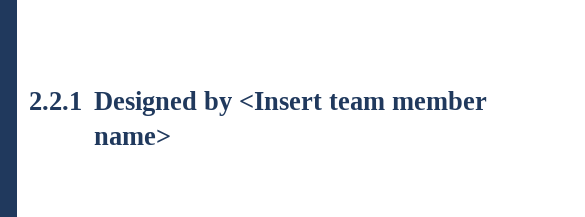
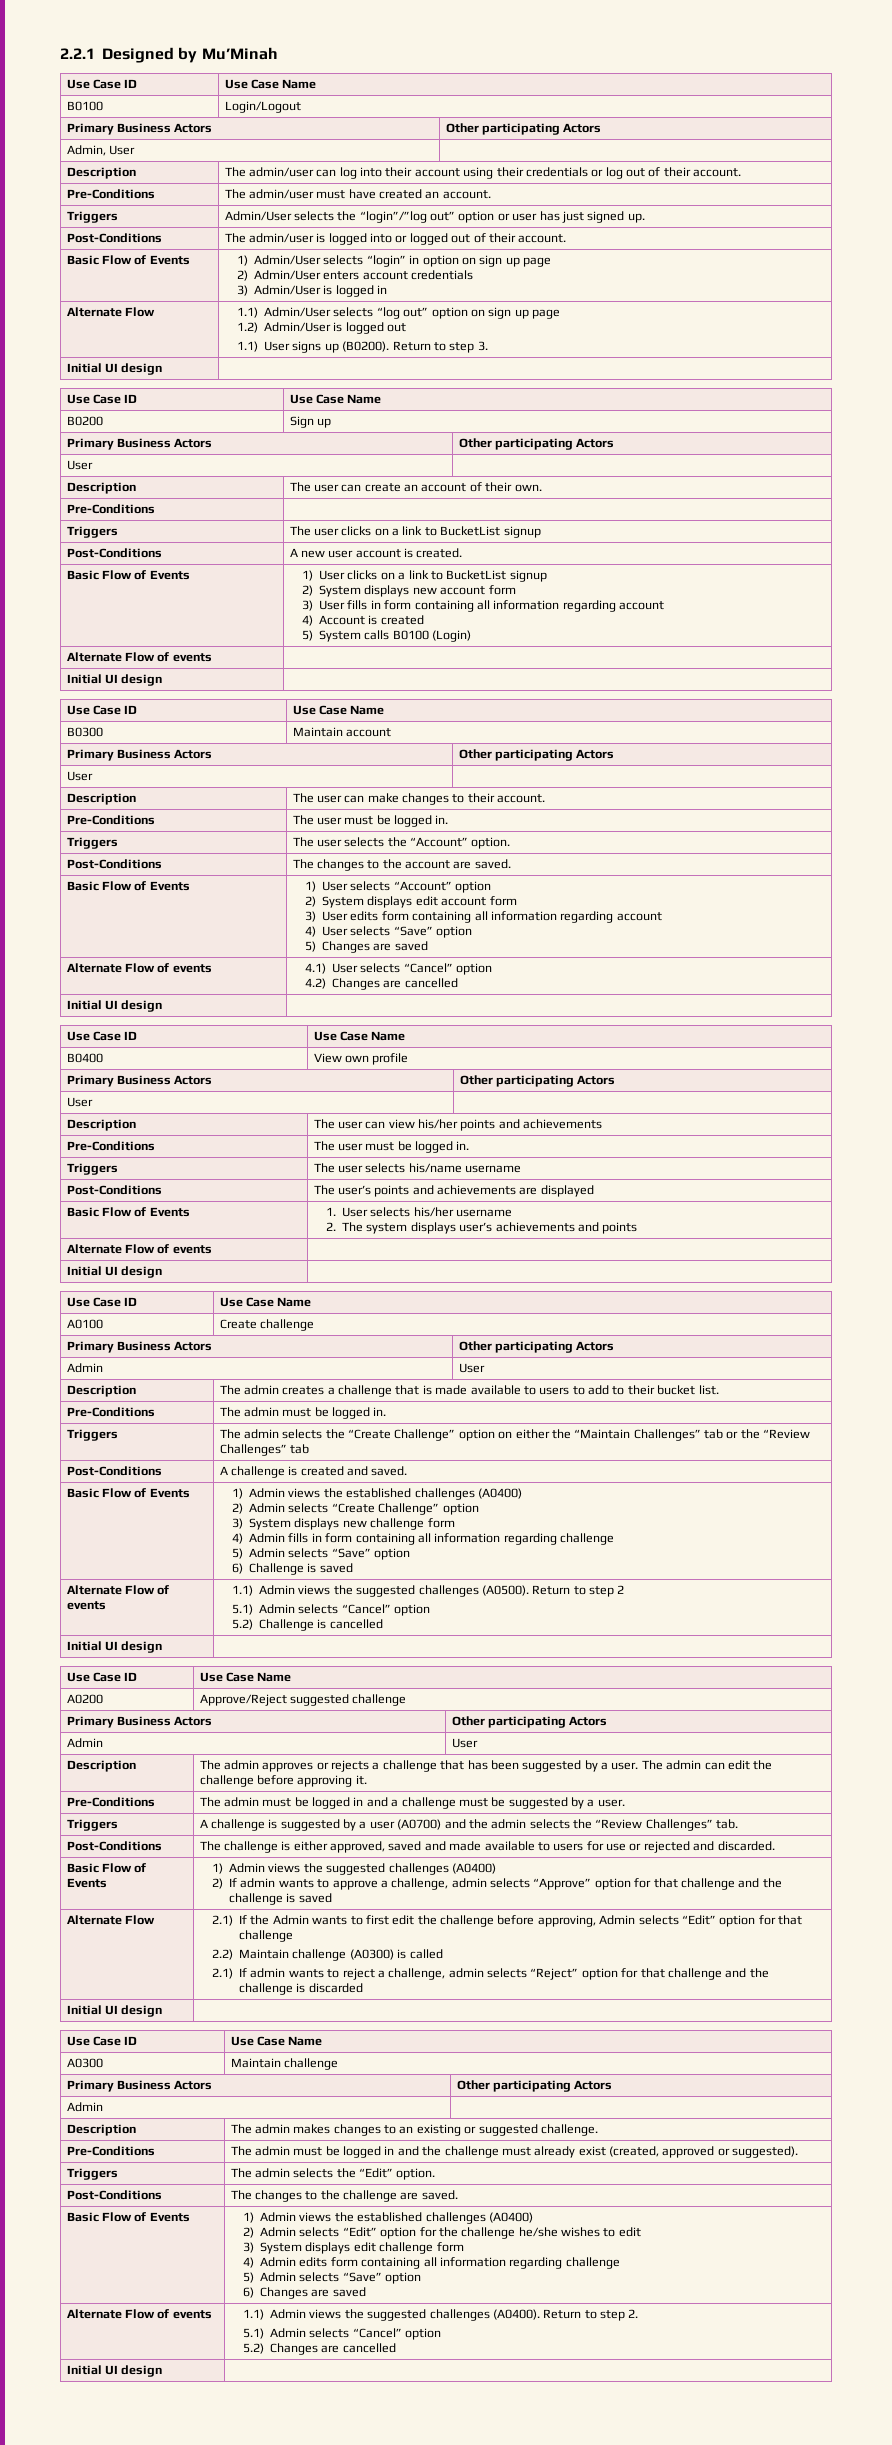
- 2.2.1 Designed by <Insert team member name>
+ 2.2.1 Designed by Mu’Minah
+ Use Case ID | Use Case Name
+ B0100 | Login/Logout
+ Primary Business Actors | Other participating Actors
+ Admin, User |
+ Description | The admin/user can log into their account using their credentials or log out of their account.
+ Pre-Conditions | The admin/user must have created an account.
+ Triggers | Admin/User selects the “login”/”log out” option or user has just signed up.
+ Post-Conditions | The admin/user is logged into or logged out of their account.
+ Basic Flow of Events | 1) Admin/User selects “login” in option on sign up page
+ 2) Admin/User enters account credentials
+ 3) Admin/User is logged in
+ Alternate Flow | 1.1) Admin/User selects “log out” option on sign up page
+ 1.2) Admin/User is logged out
+ 1.1) User signs up (B0200). Return to step 3.
+ Initial UI design |
+ Use Case ID | Use Case Name
+ B0200 | Sign up
+ Primary Business Actors | Other participating Actors
+ User |
+ Description | The user can create an account of their own.
+ Pre-Conditions |
+ Triggers | The user clicks on a link to BucketList signup
+ Post-Conditions | A new user account is created.
+ Basic Flow of Events | 1) User clicks on a link to BucketList signup
+ 2) System displays new account form
+ 3) User fills in form containing all information regarding account
+ 4) Account is created
+ 5) System calls B0100 (Login)
+ Alternate Flow of events |
+ Initial UI design |
+ Use Case ID | Use Case Name
+ B0300 | Maintain account
+ Primary Business Actors | Other participating Actors
+ User |
+ Description | The user can make changes to their account.
+ Pre-Conditions | The user must be logged in.
+ Triggers | The user selects the “Account” option.
+ Post-Conditions | The changes to the account are saved.
+ Basic Flow of Events | 1) User selects “Account” option
+ 2) System displays edit account form
+ 3) User edits form containing all information regarding account
+ 4) User selects “Save” option
+ 5) Changes are saved
+ Alternate Flow of events | 4.1) User selects “Cancel” option
+ 4.2) Changes are cancelled
+ Initial UI design |
+ Use Case ID | Use Case Name
+ B0400 | View own profile
+ Primary Business Actors | Other participating Actors
+ User |
+ Description | The user can view his/her points and achievements
+ Pre-Conditions | The user must be logged in.
+ Triggers | The user selects his/name username
+ Post-Conditions | The user’s points and achievements are displayed
+ Basic Flow of Events | 1. User selects his/her username
+ 2. The system displays user’s achievements and points
+ Alternate Flow of events |
+ Initial UI design |
+ Use Case ID | Use Case Name
+ A0100 | Create challenge
+ Primary Business Actors | Other participating Actors
+ Admin | User
+ Description | The admin creates a challenge that is made available to users to add to their bucket list.
+ Pre-Conditions | The admin must be logged in.
+ Triggers | The admin selects the “Create Challenge” option on either the “Maintain Challenges” tab or the “Review Challenges” tab
+ Post-Conditions | A challenge is created and saved.
+ Basic Flow of Events | 1) Admin views the established challenges (A0400)
+ 2) Admin selects “Create Challenge” option
+ 3) System displays new challenge form
+ 4) Admin fills in form containing all information regarding challenge
+ 5) Admin selects “Save” option
+ 6) Challenge is saved
+ Alternate Flow of events | 1.1) Admin views the suggested challenges (A0500). Return to step 2
+ 5.1) Admin selects “Cancel” option
+ 5.2) Challenge is cancelled
+ Initial UI design |
+ Use Case ID | Use Case Name
+ A0200 | Approve/Reject suggested challenge
+ Primary Business Actors | Other participating Actors
+ Admin | User
+ Description | The admin approves or rejects a challenge that has been suggested by a user. The admin can edit the challenge before approving it.
+ Pre-Conditions | The admin must be logged in and a challenge must be suggested by a user.
+ Triggers | A challenge is suggested by a user (A0700) and the admin selects the “Review Challenges” tab.
+ Post-Conditions | The challenge is either approved, saved and made available to users for use or rejected and discarded.
+ Basic Flow of Events | 1) Admin views the suggested challenges (A0400)
+ 2) If admin wants to approve a challenge, admin selects “Approve” option for that challenge and the challenge is saved
+ Alternate Flow | 2.1) If the Admin wants to first edit the challenge before approving, Admin selects “Edit” option for that challenge
+ 2.2) Maintain challenge (A0300) is called
+ 2.1) If admin wants to reject a challenge, admin selects “Reject” option for that challenge and the challenge is discarded
+ Initial UI design |
+ Use Case ID | Use Case Name
+ A0300 | Maintain challenge
+ Primary Business Actors | Other participating Actors
+ Admin |
+ Description | The admin makes changes to an existing or suggested challenge.
+ Pre-Conditions | The admin must be logged in and the challenge must already exist (created, approved or suggested).
+ Triggers | The admin selects the “Edit” option.
+ Post-Conditions | The changes to the challenge are saved.
+ Basic Flow of Events | 1) Admin views the established challenges (A0400)
+ 2) Admin selects “Edit” option for the challenge he/she wishes to edit
+ 3) System displays edit challenge form
+ 4) Admin edits form containing all information regarding challenge
+ 5) Admin selects “Save” option
+ 6) Changes are saved
+ Alternate Flow of events | 1.1) Admin views the suggested challenges (A0400). Return to step 2.
+ 5.1) Admin selects “Cancel” option
+ 5.2) Changes are cancelled
+ Initial UI design |

